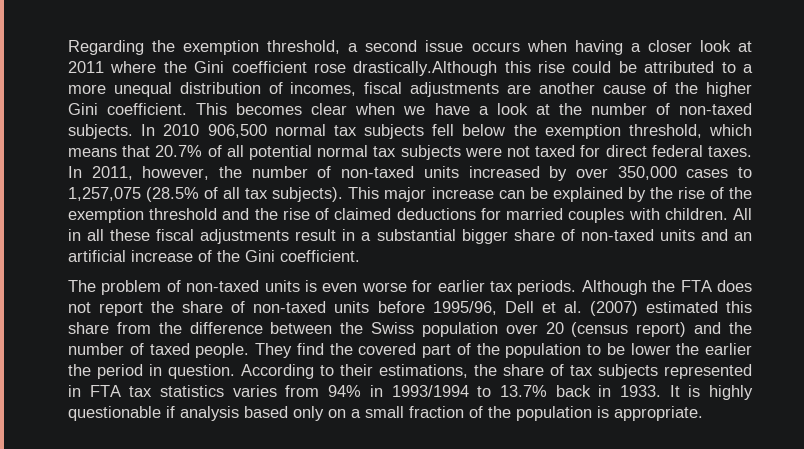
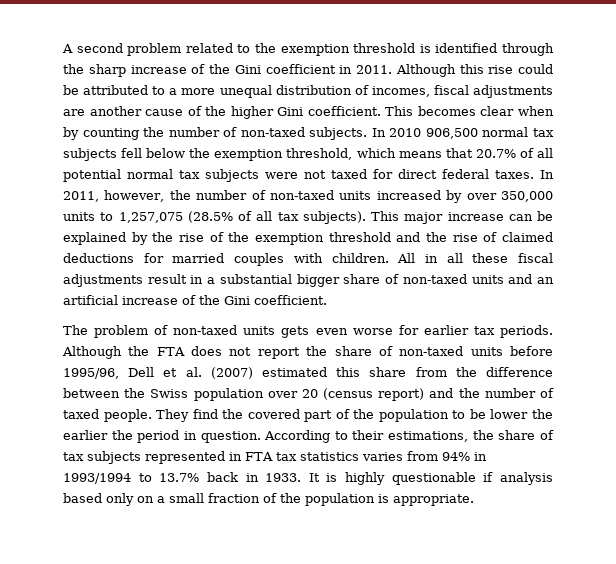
- Regarding the exemption threshold, a second issue occurs when having a closer look at 2011 where the Gini coefficient rose drastically.Although this rise could be attributed to a more unequal distribution of incomes, fiscal adjustments are another cause of the higher Gini coefficient.
+ A second problem related to the exemption threshold is identified through the sharp increase of the Gini coefficient in 2011. Although this rise could be attributed to a more unequal distribution of incomes, fiscal adjustments are another cause of the higher Gini coefficient.
- This becomes clear when we have a look at the number of non-taxed subjects.
+ This becomes clear when by counting the number of non-taxed subjects.
- In 2011, however, the number of non-taxed units increased by over 350,000 cases to 1,257,075 (28.5% of all tax subjects).
+ In 2011, however, the number of non-taxed units increased by over 350,000 units to 1,257,075 (28.5% of all tax subjects).
- The problem of non-taxed units is even worse for earlier tax periods.
+ The problem of non-taxed units gets even worse for earlier tax periods.

